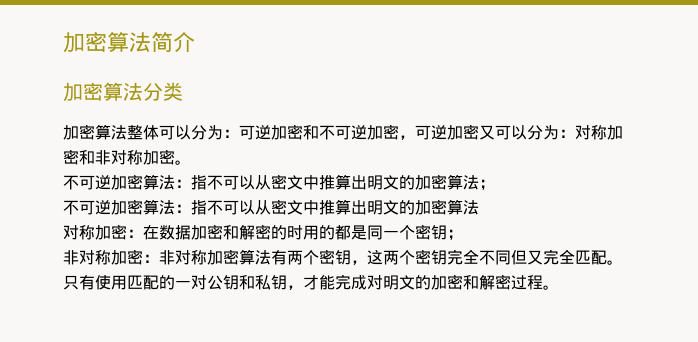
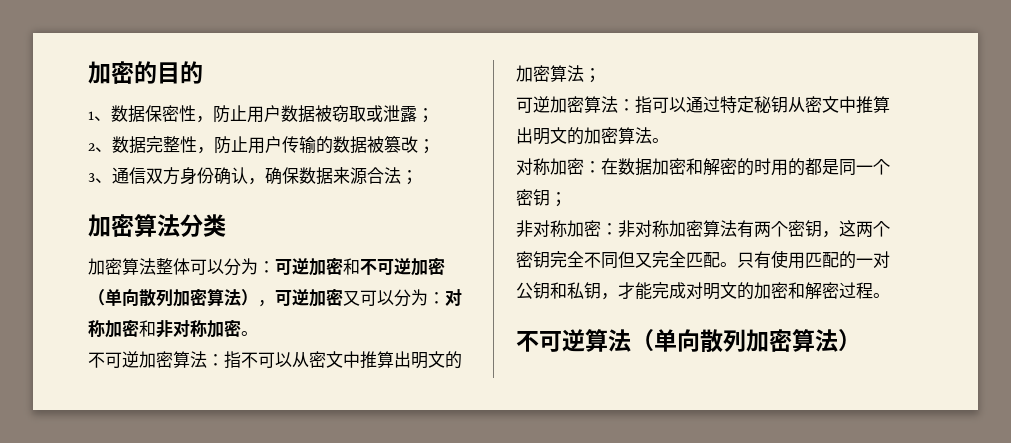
- 加密算法简介
+ 加密的目的
+ 1、数据保密性，防止用户数据被窃取或泄露；
+ 2、数据完整性，防止用户传输的数据被篡改；
+ 3、通信双方身份确认，确保数据来源合法；
- 加密算法整体可以分为：可逆加密和不可逆加密，可逆加密又可以分为：对称加密和非对称加密。
+ 加密算法整体可以分为：可逆加密和不可逆加密（单向散列加密算法），可逆加密又可以分为：对称加密和非对称加密。
  不可逆加密算法：指不可以从密文中推算出明文的加密算法；
- 不可逆加密算法：指不可以从密文中推算出明文的加密算法
+ 可逆加密算法：指可以通过特定秘钥从密文中推算出明文的加密算法。
+ 不可逆算法（单向散列加密算法）

